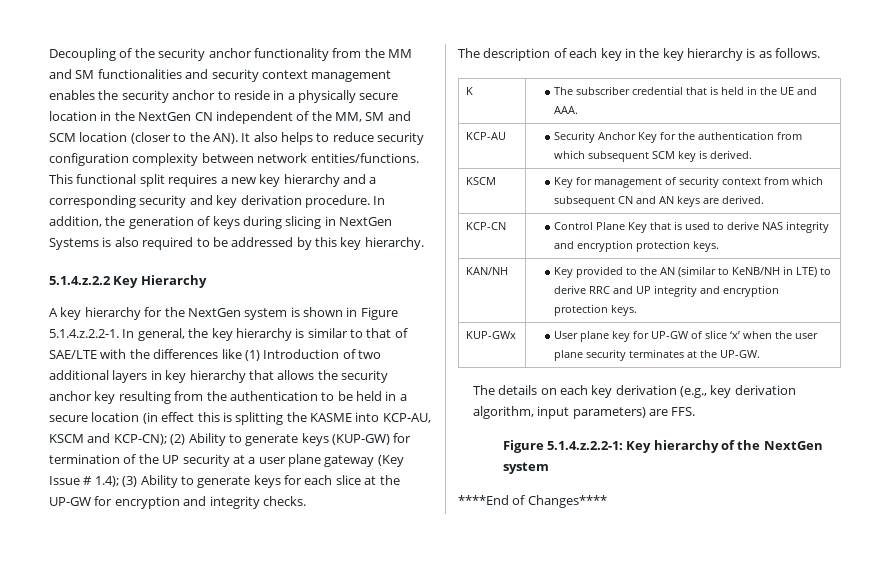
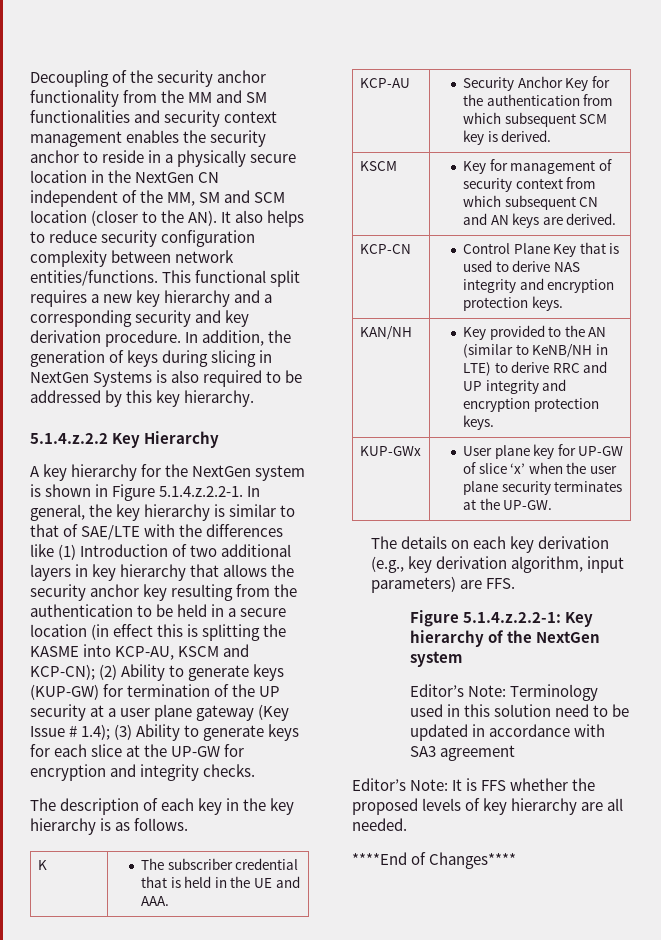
+ Editor’s Note: Terminology used in this solution need to be updated in accordance with SA3 agreement
+ Editor’s Note: It is FFS whether the proposed levels of key hierarchy are all needed.

